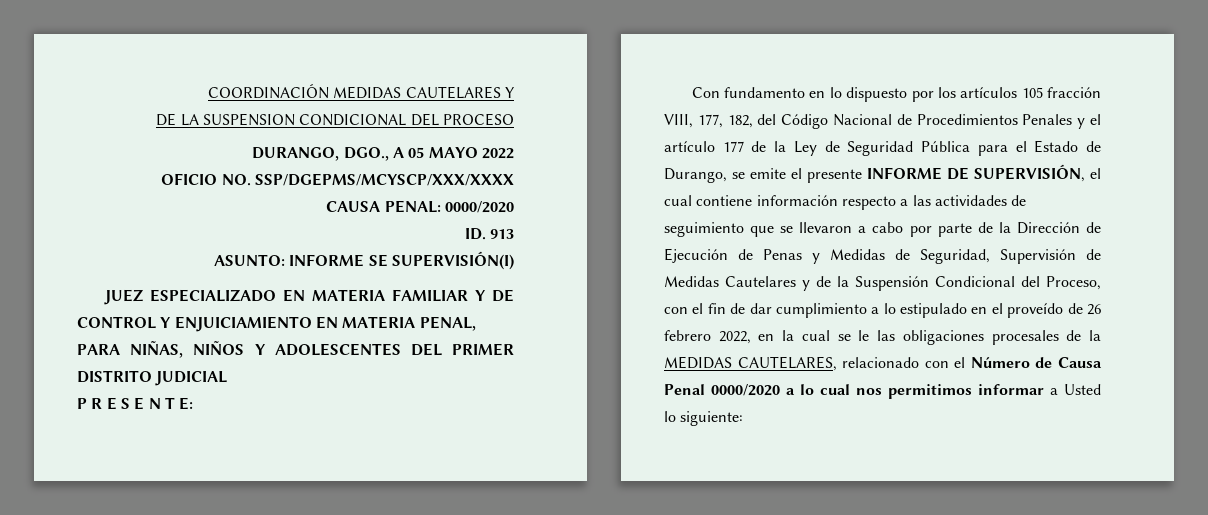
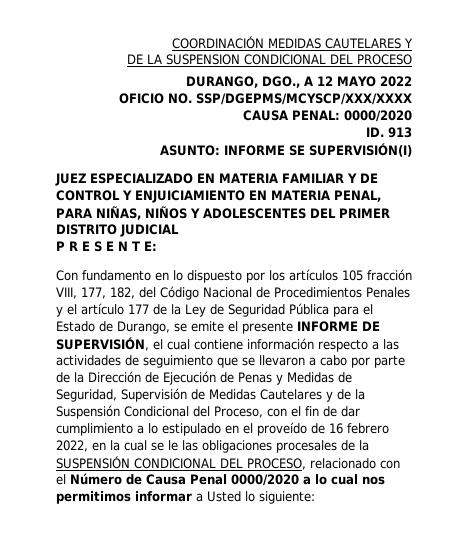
- DURANGO, DGO., A 05 MAYO 2022
+ DURANGO, DGO., A 12 MAYO 2022
- Con fundamento en lo dispuesto por los artículos 105 fracción VIII, 177, 182, del Código Nacional de Procedimientos Penales y el artículo 177 de la Ley de Seguridad Pública para el Estado de Durango, se emite el presente INFORME DE SUPERVISIÓN, el cual contiene información respecto a las actividades de seguimiento que se llevaron a cabo por parte de la Dirección de Ejecución de Penas y Medidas de Seguridad, Supervisión de Medidas Cautelares y de la Suspensión Condicional del Proceso, con el fin de dar cumplimiento a lo estipulado en el proveído de 26 febrero 2022, en la cual se le las obligaciones procesales de la MEDIDAS CAUTELARES, relacionado con el Número de Causa Penal 0000/2020 a lo cual nos permitimos informar a Usted lo siguiente:
+ Con fundamento en lo dispuesto por los artículos 105 fracción VIII, 177, 182, del Código Nacional de Procedimientos Penales y el artículo 177 de la Ley de Seguridad Pública para el Estado de Durango, se emite el presente INFORME DE SUPERVISIÓN, el cual contiene información respecto a las actividades de seguimiento que se llevaron a cabo por parte de la Dirección de Ejecución de Penas y Medidas de Seguridad, Supervisión de Medidas Cautelares y de la Suspensión Condicional del Proceso, con el fin de dar cumplimiento a lo estipulado en el proveído de 16 febrero 2022, en la cual se le las obligaciones procesales de la SUSPENSIÓN CONDICIONAL DEL PROCESO, relacionado con el Número de Causa Penal 0000/2020 a lo cual nos permitimos informar a Usted lo siguiente:

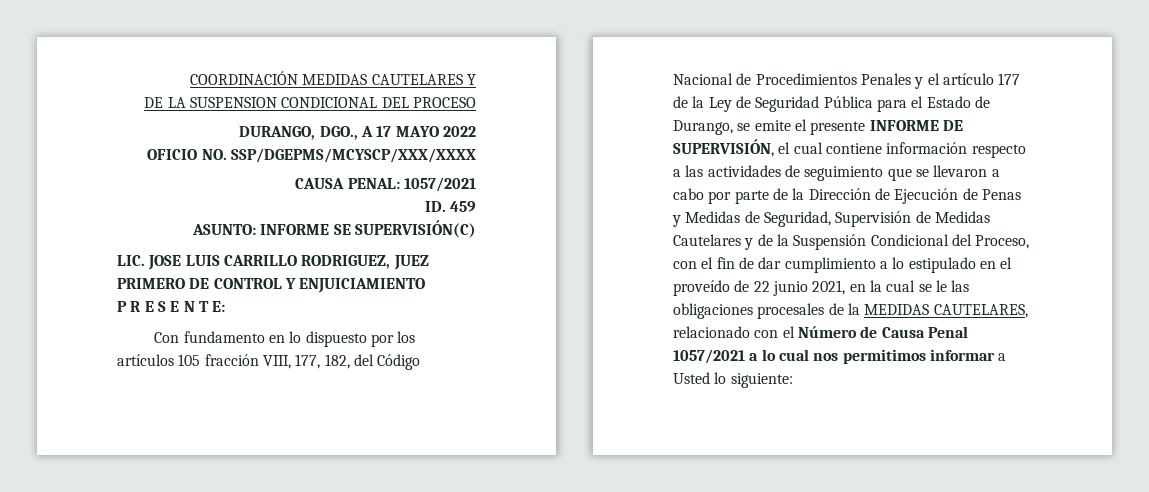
- DURANGO, DGO., A 12 MAYO 2022
+ DURANGO, DGO., A 17 MAYO 2022
- CAUSA PENAL: 0000/2020
+ CAUSA PENAL: 1057/2021
- ID. 913
+ ID. 459
- ASUNTO: INFORME SE SUPERVISIÓN(I)
- JUEZ ESPECIALIZADO EN MATERIA FAMILIAR Y DE CONTROL Y ENJUICIAMIENTO EN MATERIA PENAL, PARA NIÑAS, NIÑOS Y ADOLESCENTES DEL PRIMER DISTRITO JUDICIAL
+ ASUNTO: INFORME SE SUPERVISIÓN(C)
+ LIC. JOSE LUIS CARRILLO RODRIGUEZ, JUEZ PRIMERO DE CONTROL Y ENJUICIAMIENTO
- Con fundamento en lo dispuesto por los artículos 105 fracción VIII, 177, 182, del Código Nacional de Procedimientos Penales y el artículo 177 de la Ley de Seguridad Pública para el Estado de Durango, se emite el presente INFORME DE SUPERVISIÓN, el cual contiene información respecto a las actividades de seguimiento que se llevaron a cabo por parte de la Dirección de Ejecución de Penas y Medidas de Seguridad, Supervisión de Medidas Cautelares y de la Suspensión Condicional del Proceso, con el fin de dar cumplimiento a lo estipulado en el proveído de 16 febrero 2022, en la cual se le las obligaciones procesales de la SUSPENSIÓN CONDICIONAL DEL PROCESO, relacionado con el Número de Causa Penal 0000/2020 a lo cual nos permitimos informar a Usted lo siguiente:
+ Con fundamento en lo dispuesto por los artículos 105 fracción VIII, 177, 182, del Código Nacional de Procedimientos Penales y el artículo 177 de la Ley de Seguridad Pública para el Estado de Durango, se emite el presente INFORME DE SUPERVISIÓN, el cual contiene información respecto a las actividades de seguimiento que se llevaron a cabo por parte de la Dirección de Ejecución de Penas y Medidas de Seguridad, Supervisión de Medidas Cautelares y de la Suspensión Condicional del Proceso, con el fin de dar cumplimiento a lo estipulado en el proveído de 22 junio 2021, en la cual se le las obligaciones procesales de la MEDIDAS CAUTELARES, relacionado con el Número de Causa Penal 1057/2021 a lo cual nos permitimos informar a Usted lo siguiente:

